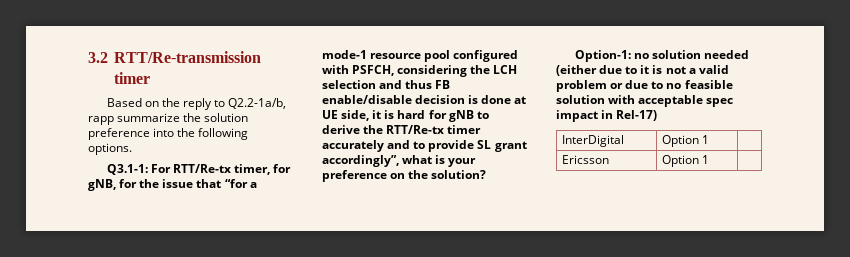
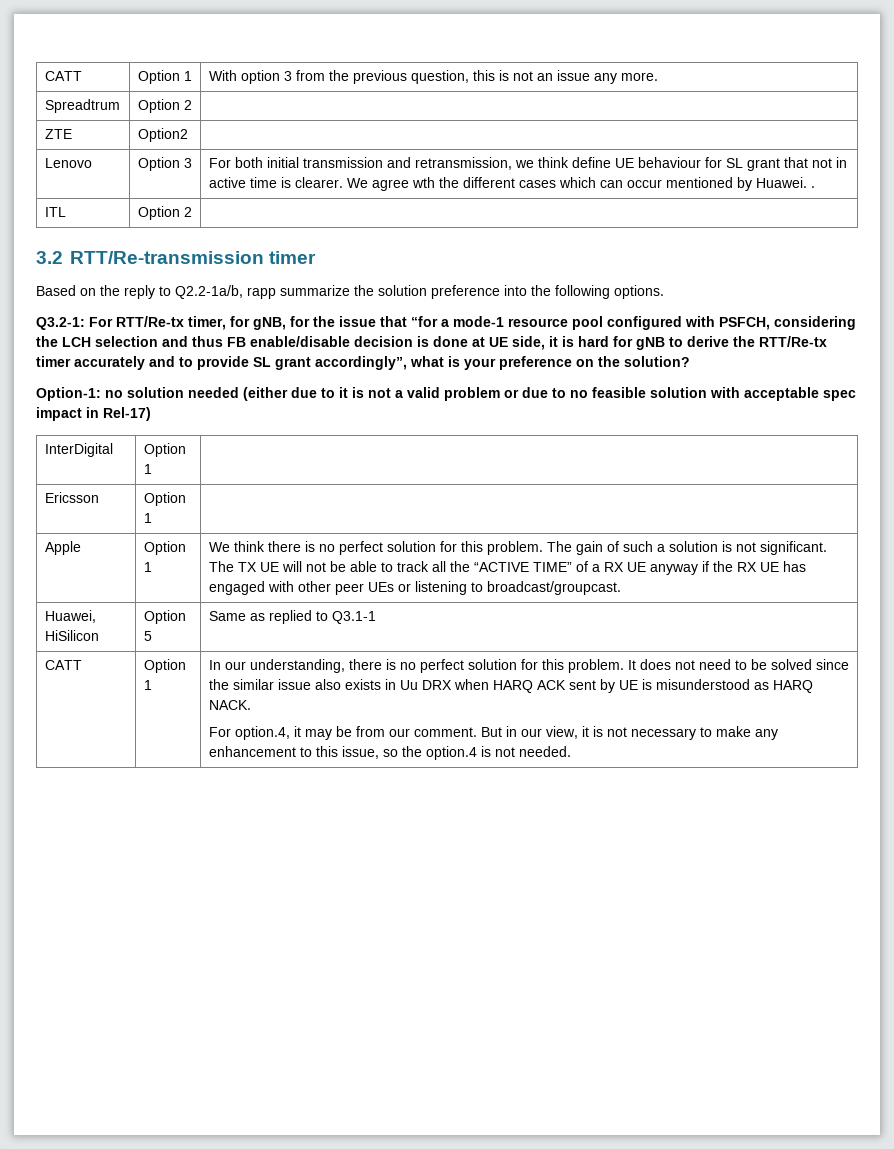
+ CATT | Option 1 | With option 3 from the previous question, this is not an issue any more.
+ Spreadtrum | Option 2 |
+ ZTE | Option2 |
+ Lenovo | Option 3 | For both initial transmission and retransmission, we think define UE behaviour for SL grant that not in active time is clearer. We agree wth the different cases which can occur mentioned by Huawei. .
+ ITL | Option 2 |
- Q3.1-1: For RTT/Re-tx timer, for gNB, for the issue that “for a mode-1 resource pool configured with PSFCH, considering the LCH selection and thus FB enable/disable decision is done at UE side, it is hard for gNB to derive the RTT/Re-tx timer accurately and to provide SL grant accordingly”, what is your preference on the solution?
+ Q3.2-1: For RTT/Re-tx timer, for gNB, for the issue that “for a mode-1 resource pool configured with PSFCH, considering the LCH selection and thus FB enable/disable decision is done at UE side, it is hard for gNB to derive the RTT/Re-tx timer accurately and to provide SL grant accordingly”, what is your preference on the solution?
+ Apple | Option 1 | We think there is no perfect solution for this problem. The gain of such a solution is not significant. The TX UE will not be able to track all the “ACTIVE TIME” of a RX UE anyway if the RX UE has engaged with other peer UEs or listening to broadcast/groupcast.
+ Huawei, HiSilicon | Option 5 | Same as replied to Q3.1-1
+ CATT | Option 1 | In our understanding, there is no perfect solution for this problem. It does not need to be solved since the similar issue also exists in Uu DRX when HARQ ACK sent by UE is misunderstood as HARQ NACK.
+ For option.4, it may be from our comment. But in our view, it is not necessary to make any enhancement to this issue, so the option.4 is not needed.

